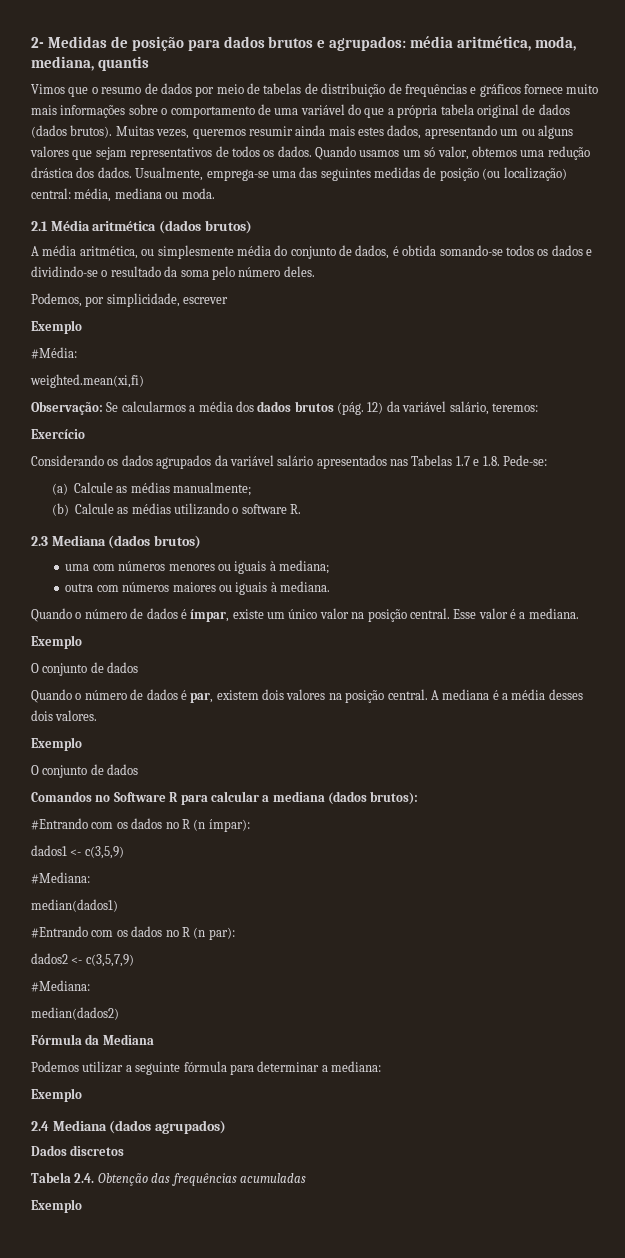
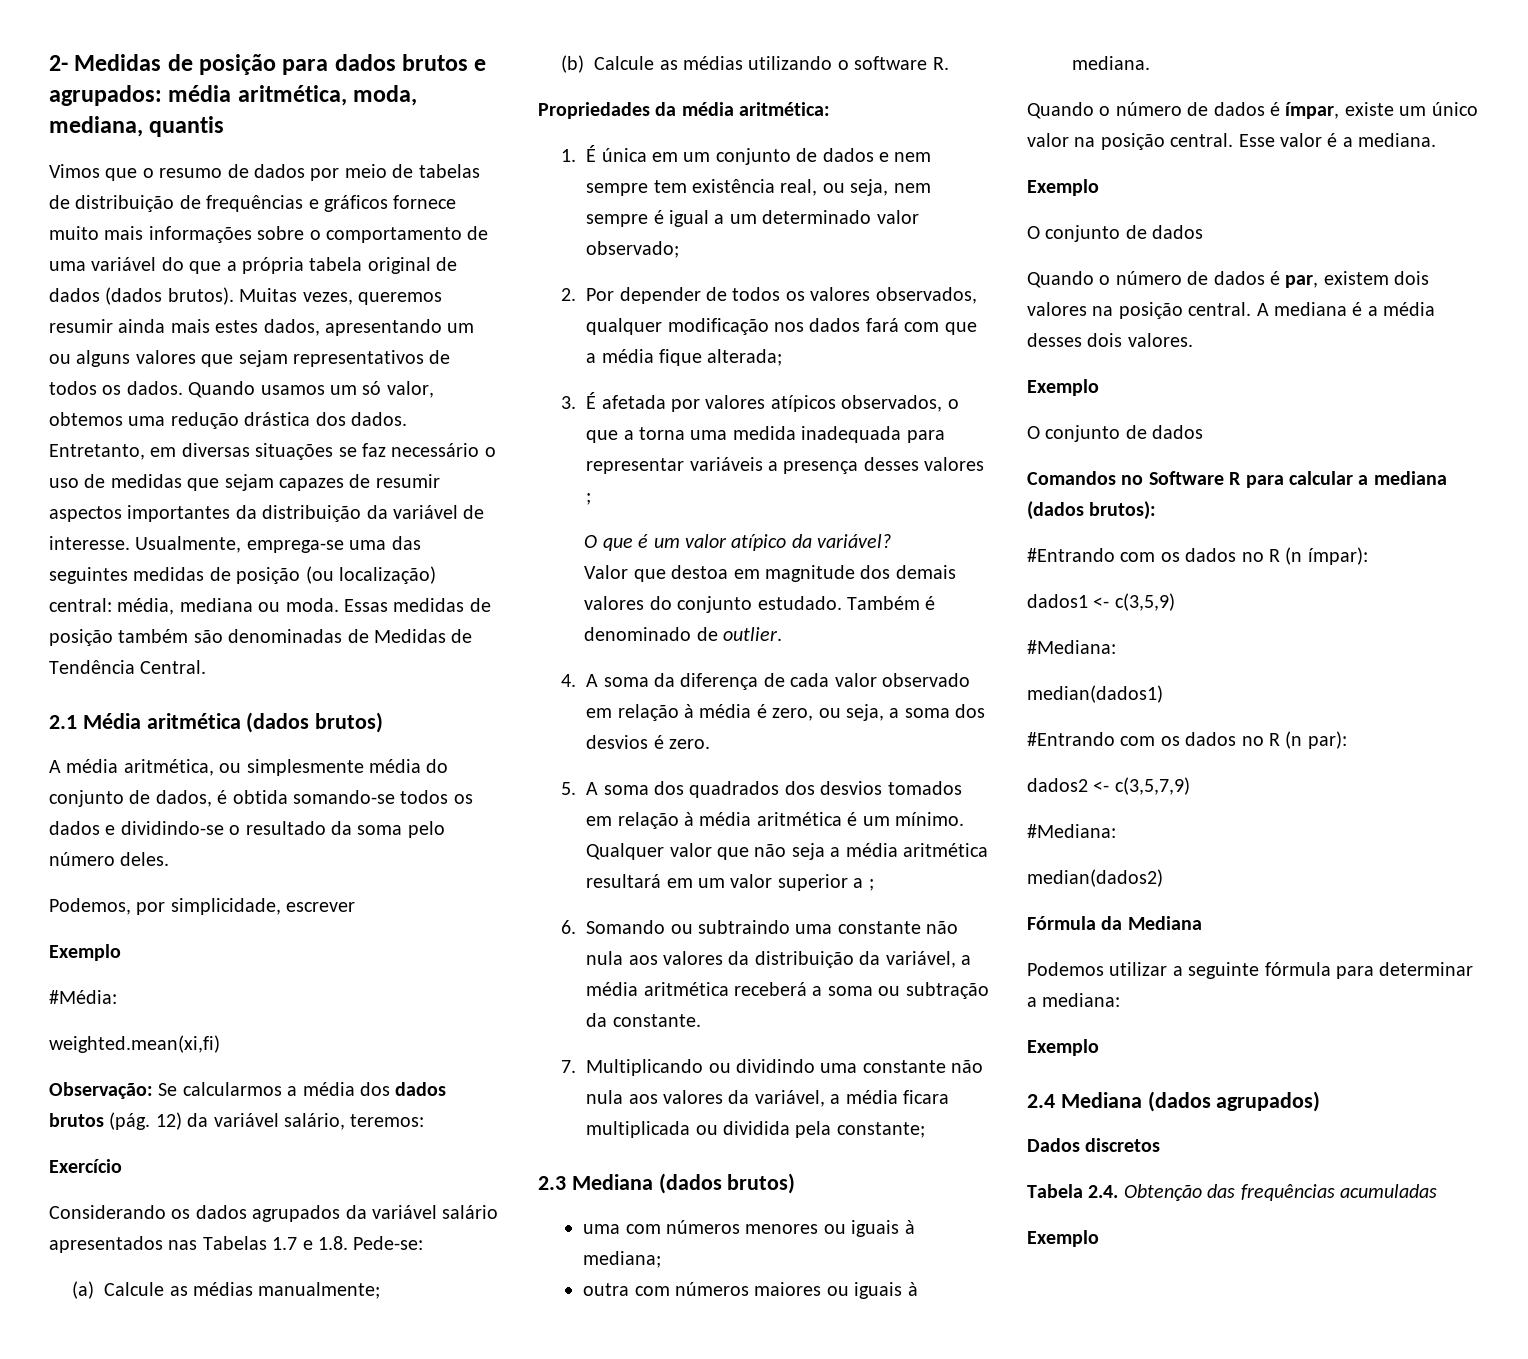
+ Entretanto, em diversas situações se faz necessário o uso de medidas que sejam capazes de resumir aspectos importantes da distribuição da variável de interesse.
+ Essas medidas de posição também são denominadas de Medidas de Tendência Central.
+ Propriedades da média aritmética:
+ 1. É única em um conjunto de dados e nem sempre tem existência real, ou seja, nem sempre é igual a um determinado valor observado;
+ 2. Por depender de todos os valores observados, qualquer modificação nos dados fará com que a média fique alterada;
+ 3. É afetada por valores atípicos observados, o que a torna uma medida inadequada para representar variáveis a presença desses valores ;
+ O que é um valor atípico da variável?
+ Valor que destoa em magnitude dos demais valores do conjunto estudado. Também é denominado de outlier.
+ 4. A soma da diferença de cada valor observado em relação à média é zero, ou seja, a soma dos desvios é zero.
+ 5. A soma dos quadrados dos desvios tomados em relação à média aritmética é um mínimo. Qualquer valor que não seja a média aritmética resultará em um valor superior a ;
+ 6. Somando ou subtraindo uma constante não nula aos valores da distribuição da variável, a média aritmética receberá a soma ou subtração da constante.
+ 7. Multiplicando ou dividindo uma constante não nula aos valores da variável, a média ficara multiplicada ou dividida pela constante;

